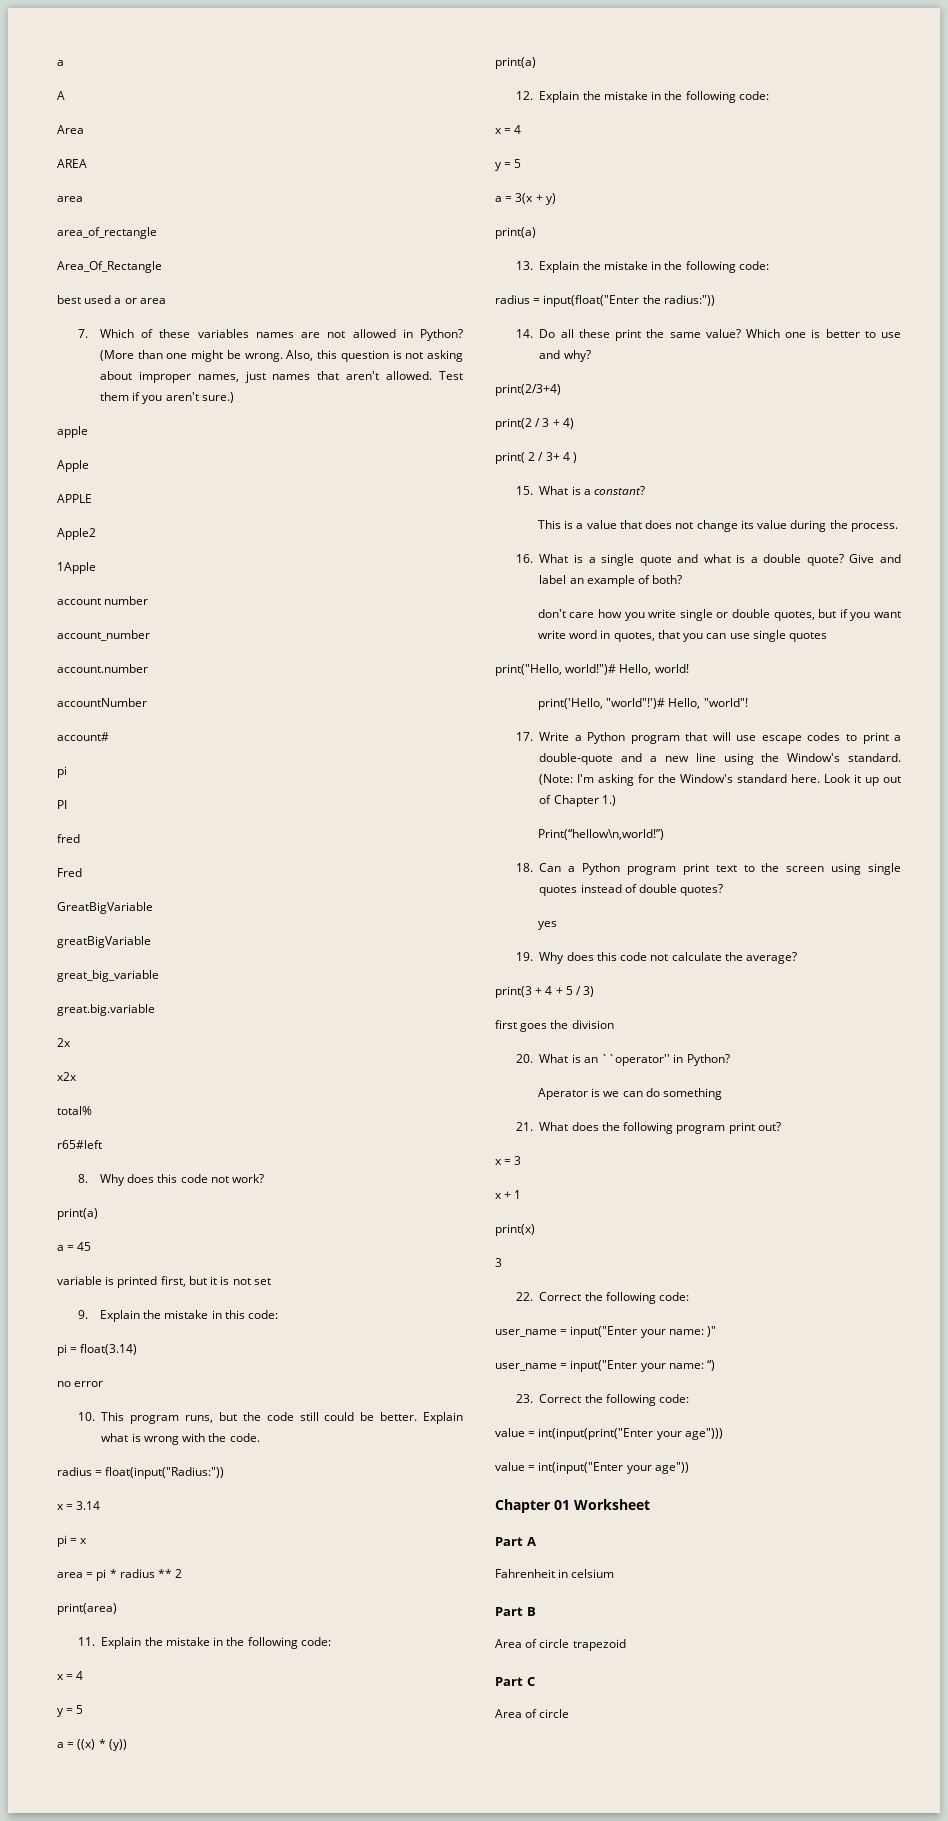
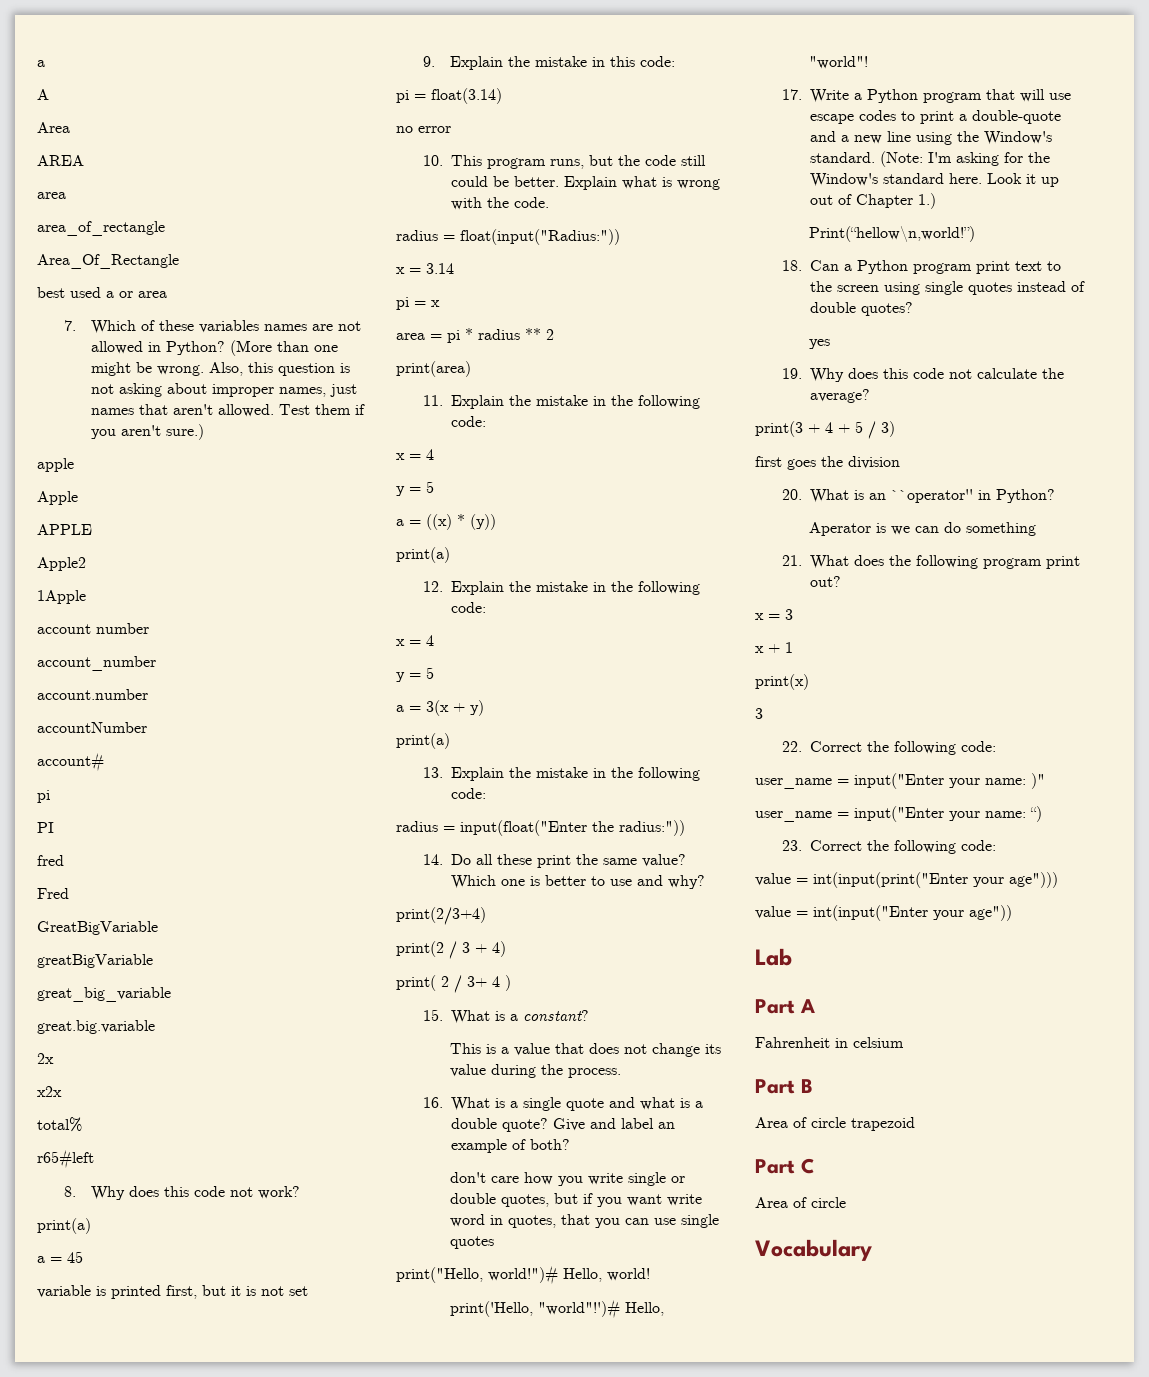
- Chapter 01 Worksheet
+ Lab
+ Vocabulary

